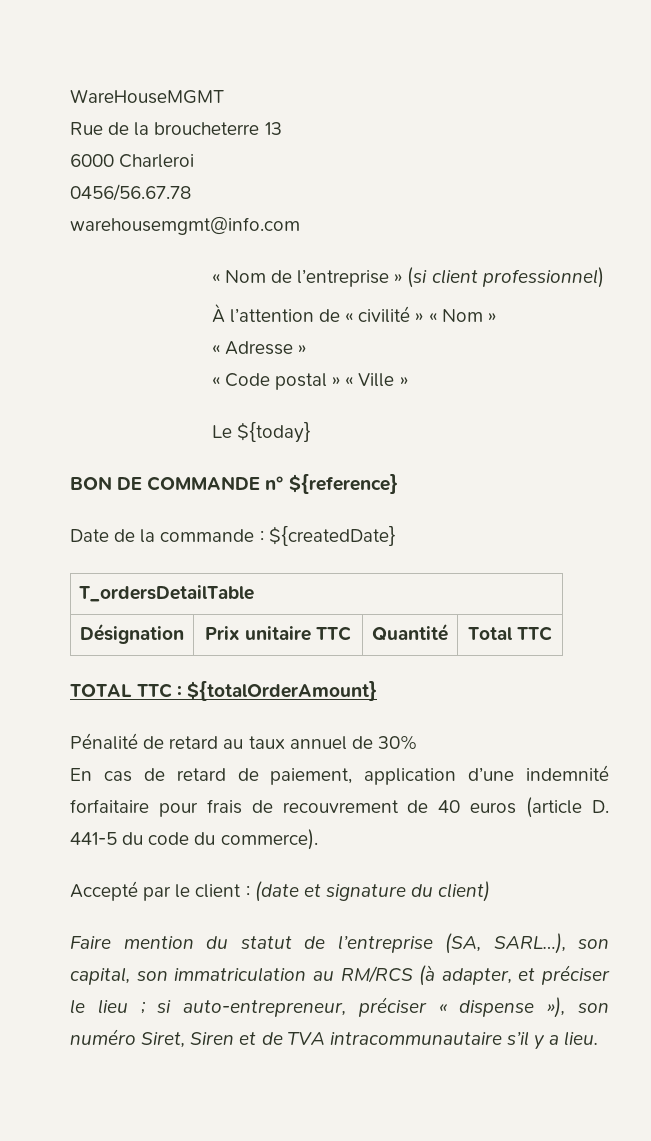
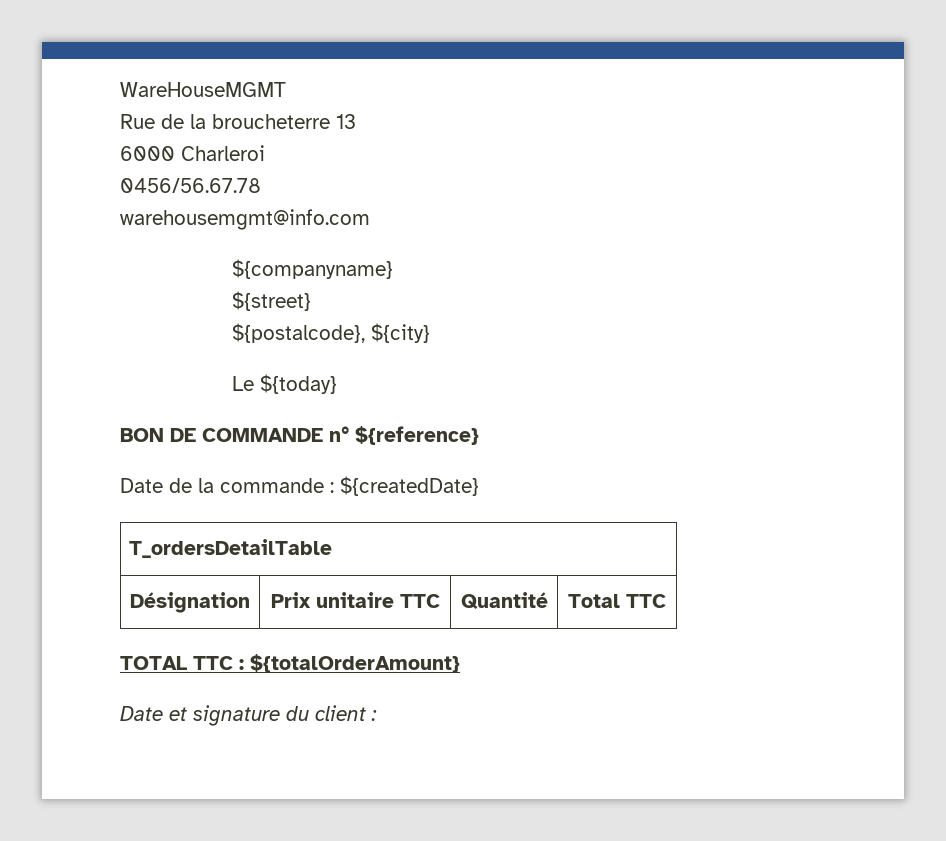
- « Nom de l’entreprise » (si client professionnel)
- À l’attention de « civilité » « Nom »
- « Adresse »
- « Code postal » « Ville »
+ ${companyname}
+ ${street}
+ ${postalcode}, ${city}
- Pénalité de retard au taux annuel de 30%
- En cas de retard de paiement, application d’une indemnité forfaitaire pour frais de recouvrement de 40 euros (article D. 441-5 du code du commerce).
- Accepté par le client : (date et signature du client)
- Faire mention du statut de l’entreprise (SA, SARL…), son capital, son immatriculation au RM/RCS (à adapter, et préciser le lieu ; si auto-entrepreneur, préciser « dispense »), son numéro Siret, Siren et de TVA intracommunautaire s’il y a lieu.
+ Date et signature du client :

